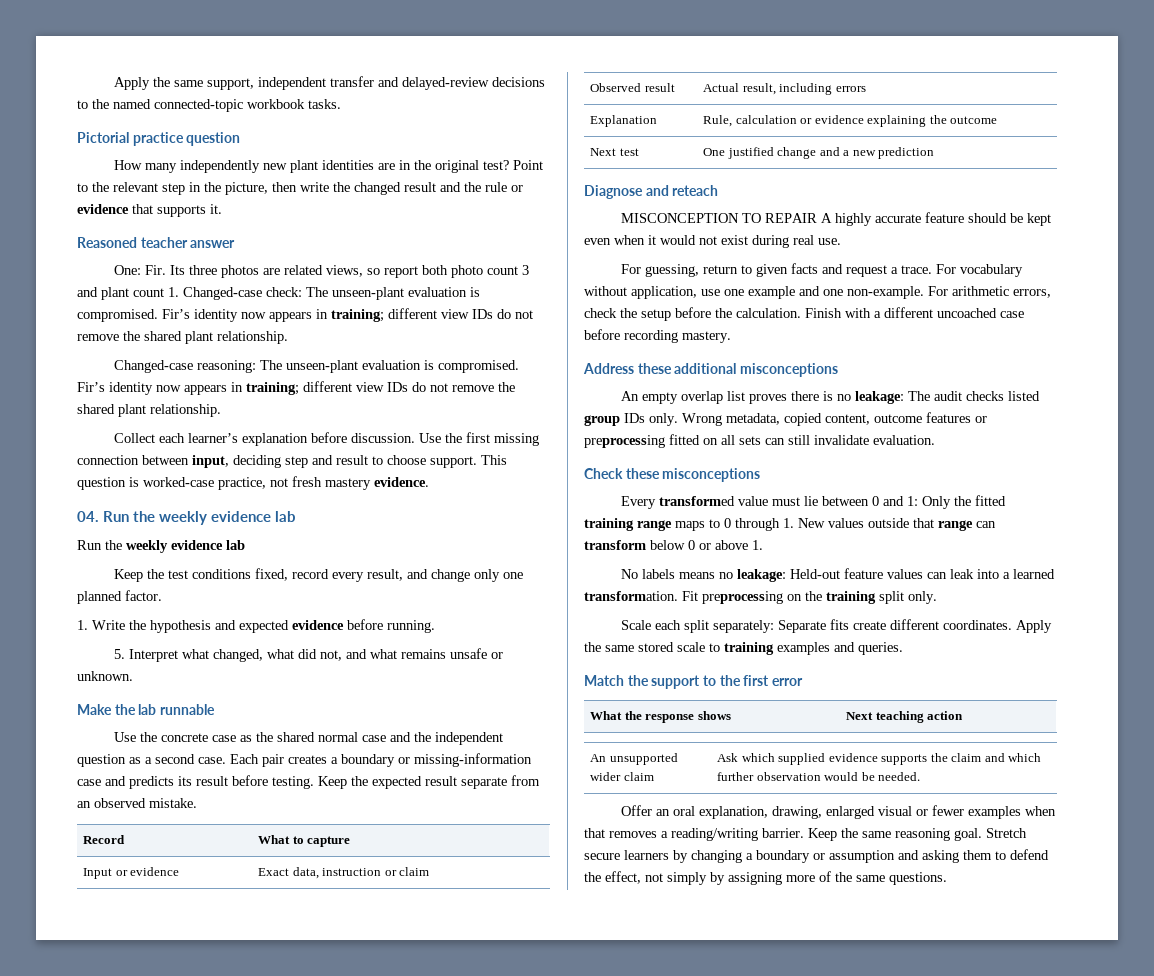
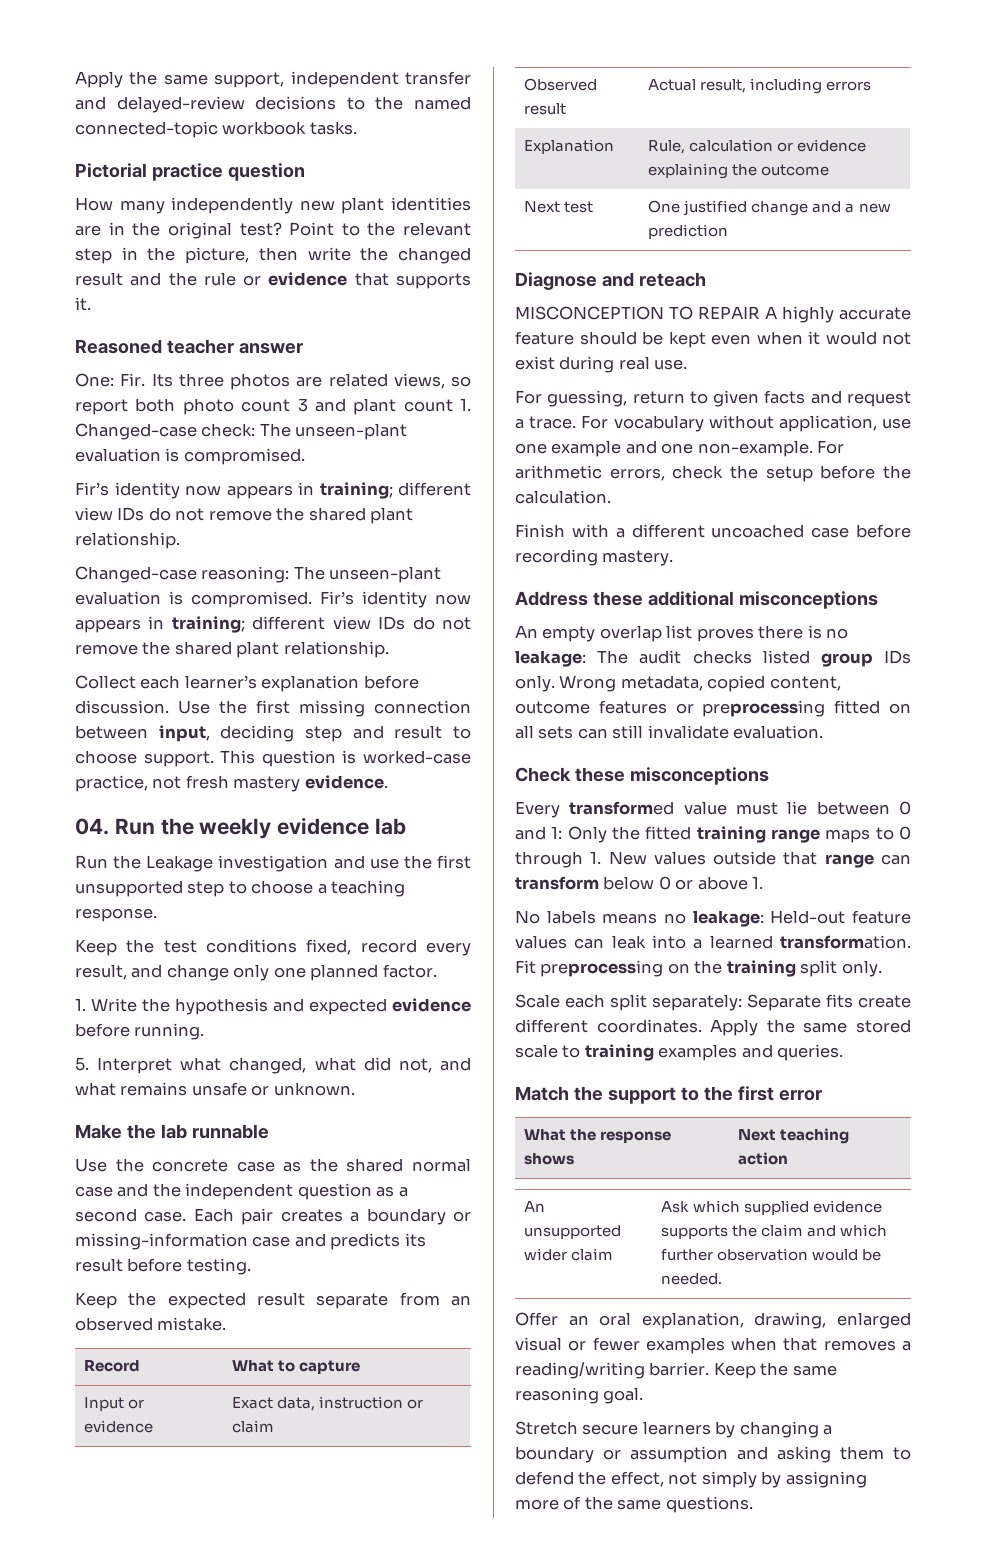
- One: Fir. Its three photos are related views, so report both photo count 3 and plant count 1. Changed-case check: The unseen-plant evaluation is compromised. Fir’s identity now appears in training; different view IDs do not remove the shared plant relationship.
+ One: Fir. Its three photos are related views, so report both photo count 3 and plant count 1. Changed-case check: The unseen-plant evaluation is compromised.
+ Fir’s identity now appears in training; different view IDs do not remove the shared plant relationship.
  04. Run the weekly evidence lab
- Run the weekly evidence lab
+ Run the Leakage investigation and use the first unsupported step to choose a teaching response.
- Each pair creates a boundary or missing-information case and predicts its result before testing. Keep the expected result separate from an observed mistake.
+ Each pair creates a boundary or missing-information case and predicts its result before testing.
+ Keep the expected result separate from an observed mistake.
- For arithmetic errors, check the setup before the calculation. Finish with a different uncoached case before recording mastery.
+ For arithmetic errors, check the setup before the calculation.
+ Finish with a different uncoached case before recording mastery.
- Keep the same reasoning goal. Stretch secure learners by changing a boundary or assumption and asking them to defend the effect, not simply by assigning more of the same questions.
+ Keep the same reasoning goal.
+ Stretch secure learners by changing a boundary or assumption and asking them to defend the effect, not simply by assigning more of the same questions.

